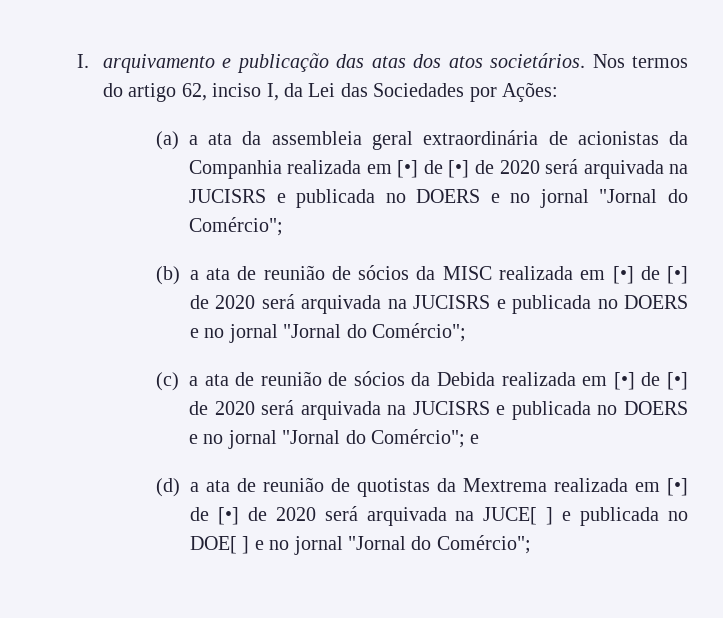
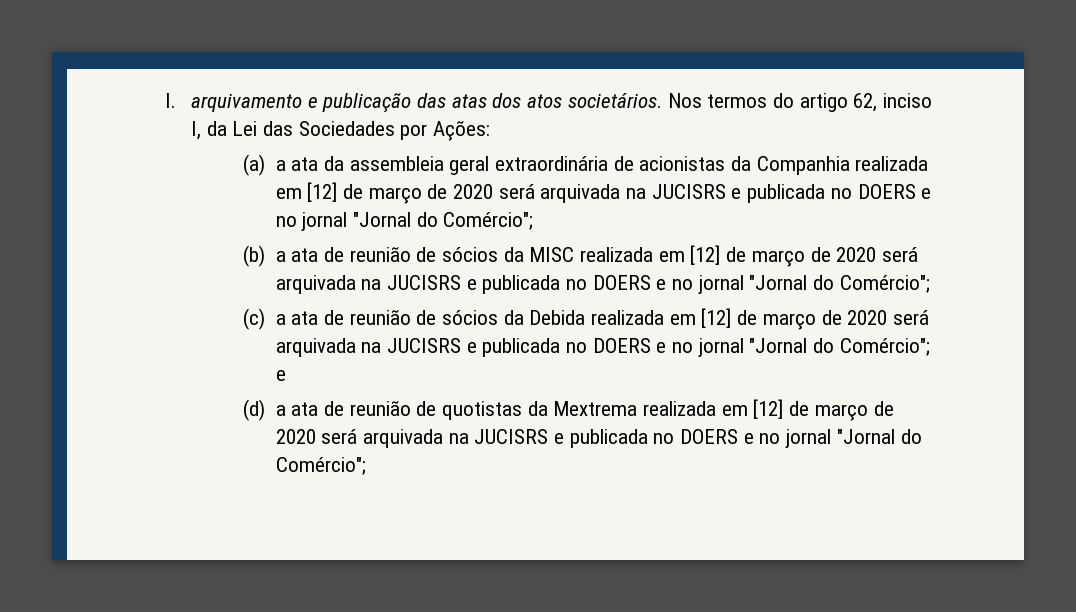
- (a) a ata da assembleia geral extraordinária de acionistas da Companhia realizada em [•] de [•] de 2020 será arquivada na JUCISRS e publicada no DOERS e no jornal "Jornal do Comércio";
+ (a) a ata da assembleia geral extraordinária de acionistas da Companhia realizada em [12] de março de 2020 será arquivada na JUCISRS e publicada no DOERS e no jornal "Jornal do Comércio";
- (b) a ata de reunião de sócios da MISC realizada em [•] de [•] de 2020 será arquivada na JUCISRS e publicada no DOERS e no jornal "Jornal do Comércio";
+ (b) a ata de reunião de sócios da MISC realizada em [12] de março de 2020 será arquivada na JUCISRS e publicada no DOERS e no jornal "Jornal do Comércio";
- (c) a ata de reunião de sócios da Debida realizada em [•] de [•] de 2020 será arquivada na JUCISRS e publicada no DOERS e no jornal "Jornal do Comércio"; e
+ (c) a ata de reunião de sócios da Debida realizada em [12] de março de 2020 será arquivada na JUCISRS e publicada no DOERS e no jornal "Jornal do Comércio"; e
- (d) a ata de reunião de quotistas da Mextrema realizada em [•] de [•] de 2020 será arquivada na JUCE[ ] e publicada no DOE[ ] e no jornal "Jornal do Comércio";
+ (d) a ata de reunião de quotistas da Mextrema realizada em [12] de março de 2020 será arquivada na JUCISRS e publicada no DOERS e no jornal "Jornal do Comércio";

